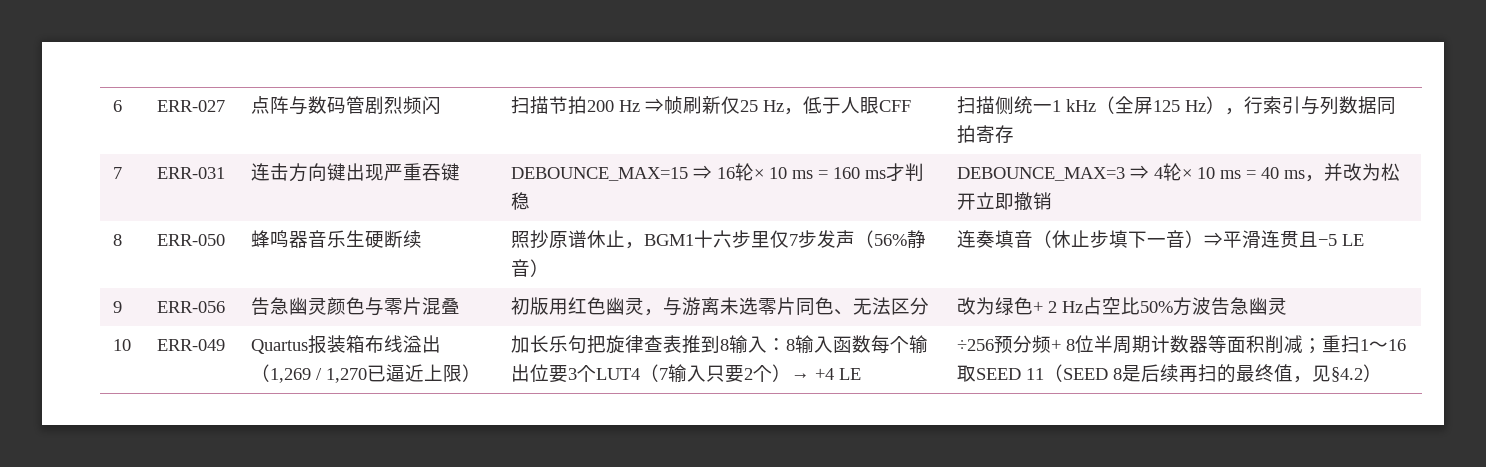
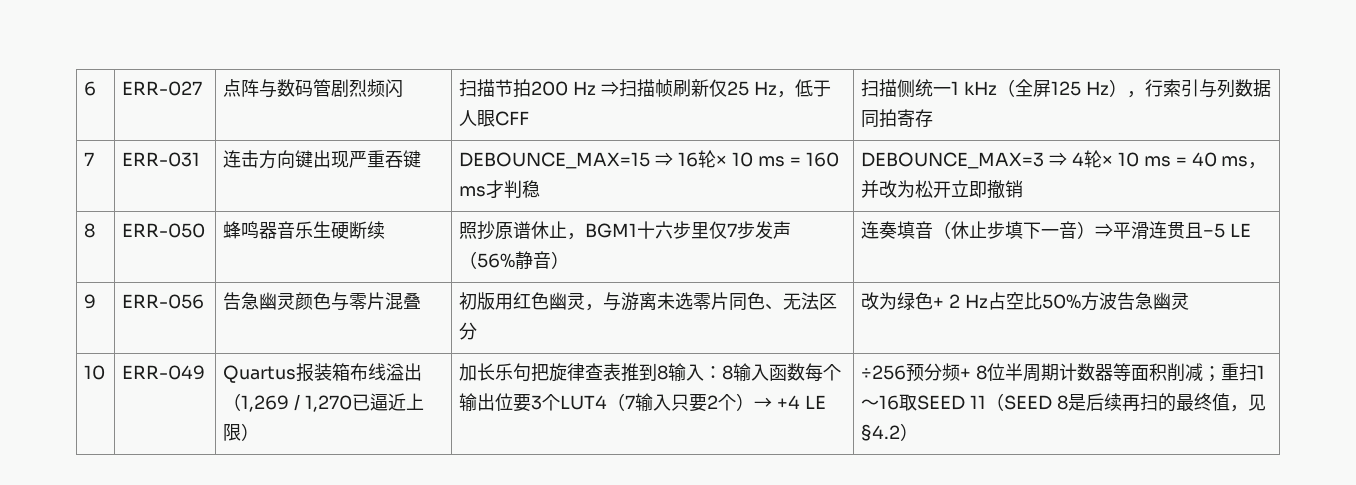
- 6 | ERR-027 | 点阵与数码管剧烈频闪 | 扫描节拍200 Hz ⇒帧刷新仅25 Hz，低于人眼CFF | 扫描侧统一1 kHz（全屏125 Hz），行索引与列数据同拍寄存
+ 6 | ERR-027 | 点阵与数码管剧烈频闪 | 扫描节拍200 Hz ⇒扫描帧刷新仅25 Hz，低于人眼CFF | 扫描侧统一1 kHz（全屏125 Hz），行索引与列数据同拍寄存

